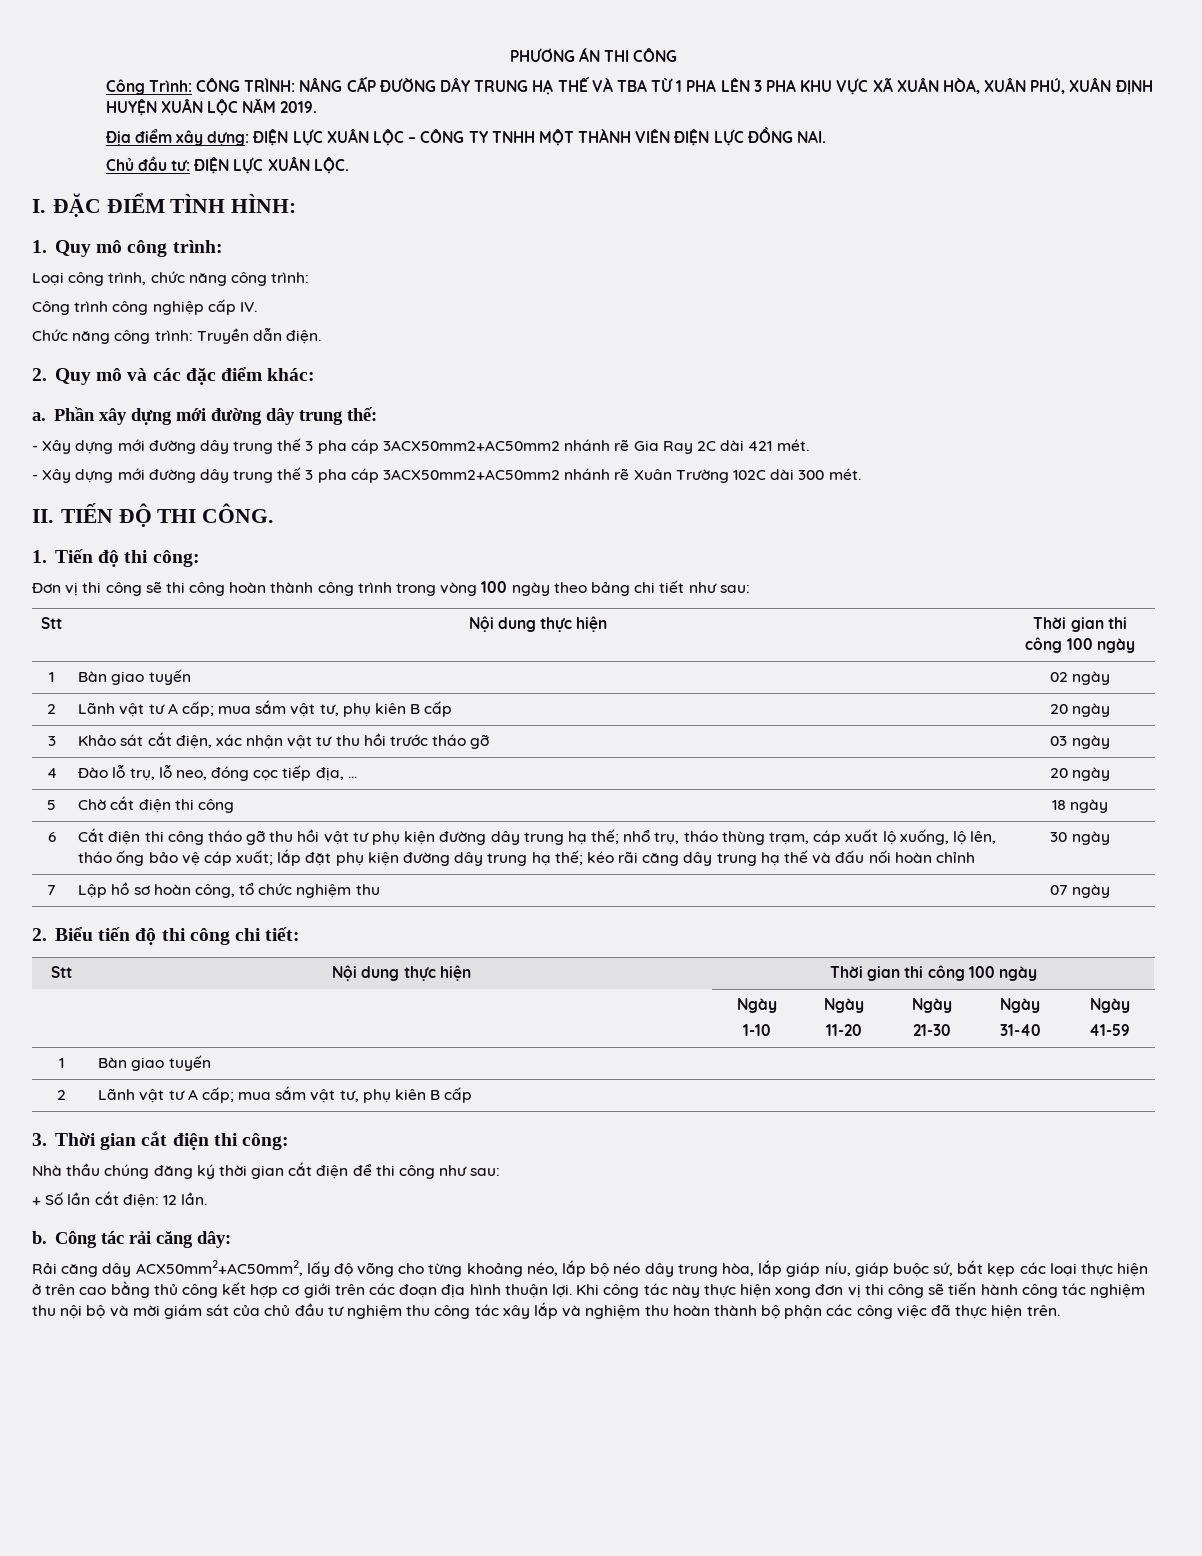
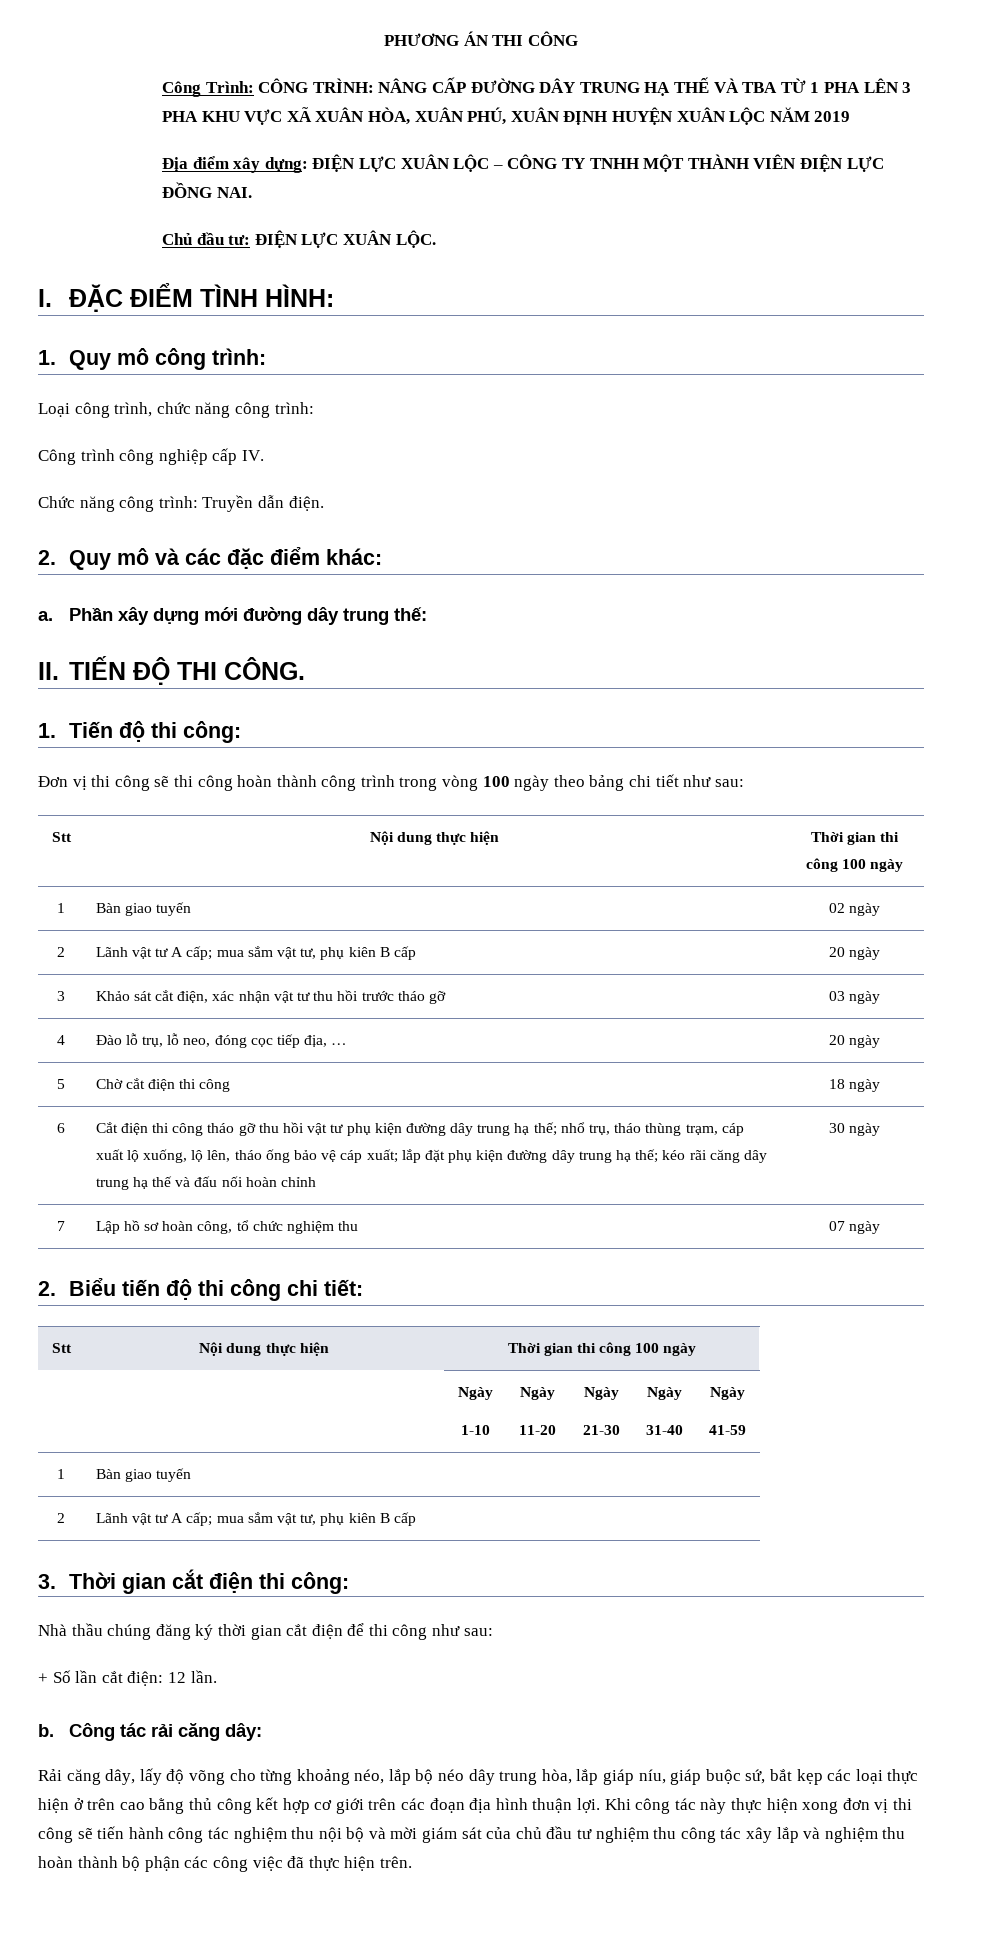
- Công Trình: CÔNG TRÌNH: NÂNG CẤP ĐƯỜNG DÂY TRUNG HẠ THẾ VÀ TBA TỪ 1 PHA LÊN 3 PHA KHU VỰC XÃ XUÂN HÒA, XUÂN PHÚ, XUÂN ĐỊNH HUYỆN XUÂN LỘC NĂM 2019.
+ Công Trình: CÔNG TRÌNH: NÂNG CẤP ĐƯỜNG DÂY TRUNG HẠ THẾ VÀ TBA TỪ 1 PHA LÊN 3 PHA KHU VỰC XÃ XUÂN HÒA, XUÂN PHÚ, XUÂN ĐỊNH HUYỆN XUÂN LỘC NĂM 2019
- - Xây dựng mới đường dây trung thế 3 pha cáp 3ACX50mm2+AC50mm2 nhánh rẽ Gia Ray 2C dài 421 mét.
- - Xây dựng mới đường dây trung thế 3 pha cáp 3ACX50mm2+AC50mm2 nhánh rẽ Xuân Trường 102C dài 300 mét.
- Rải căng dây ACX50mm2+AC50mm2, lấy độ võng cho từng khoảng néo, lắp bộ néo dây trung hòa, lắp giáp níu, giáp buộc sứ, bắt kẹp các loại thực hiện ở trên cao bằng thủ công kết hợp cơ giới trên các đoạn địa hình thuận lợi.
+ Rải căng dây, lấy độ võng cho từng khoảng néo, lắp bộ néo dây trung hòa, lắp giáp níu, giáp buộc sứ, bắt kẹp các loại thực hiện ở trên cao bằng thủ công kết hợp cơ giới trên các đoạn địa hình thuận lợi.

